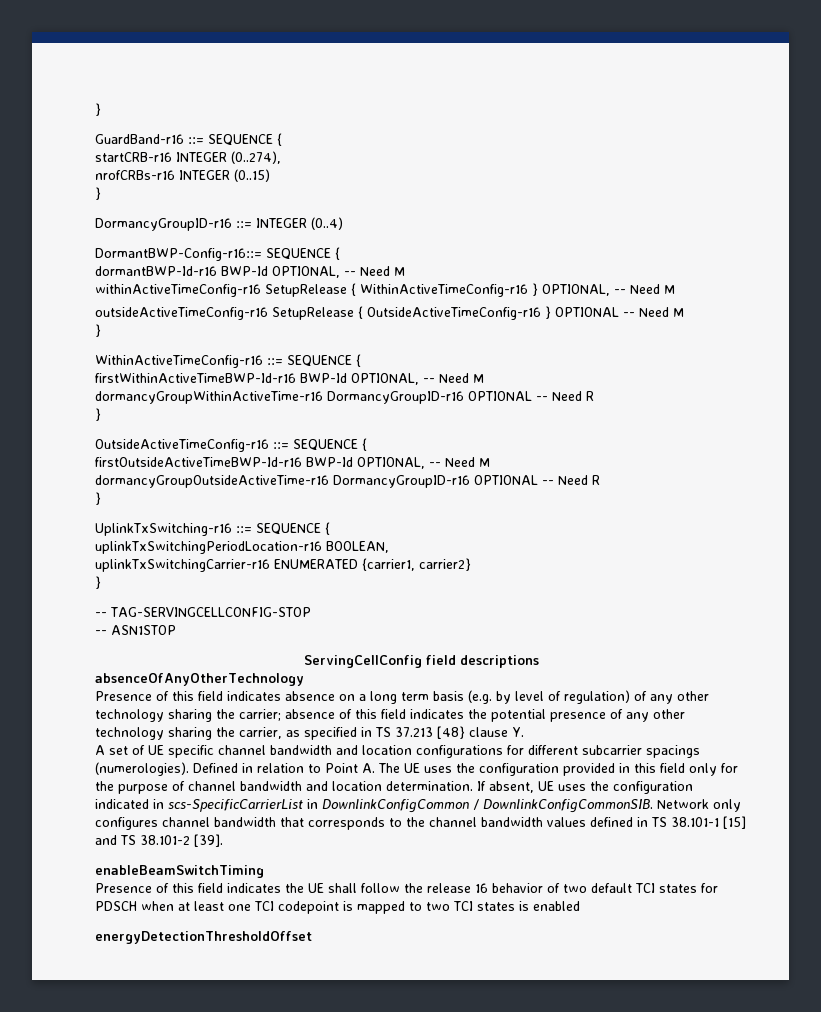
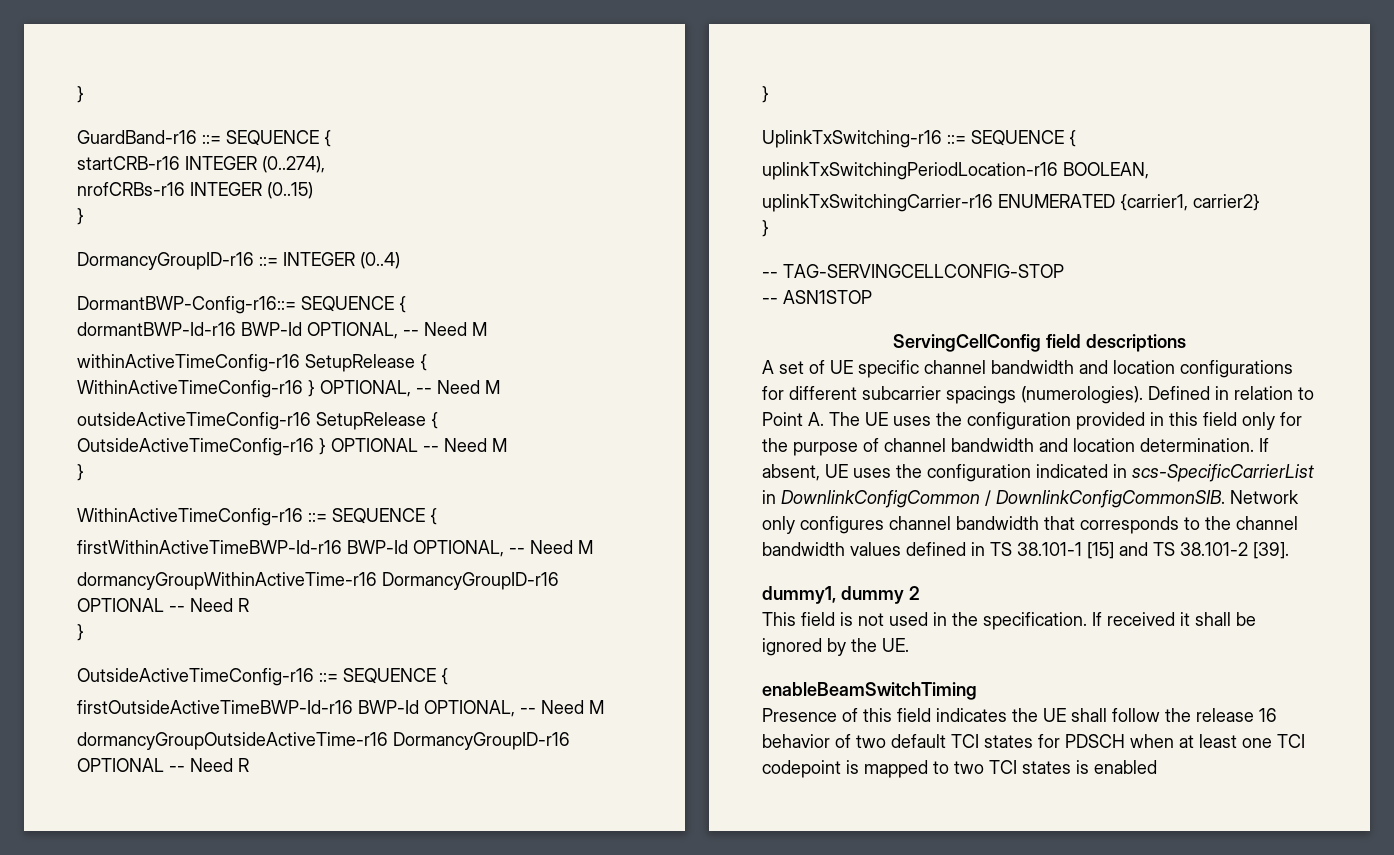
- absenceOfAnyOtherTechnology
- Presence of this field indicates absence on a long term basis (e.g. by level of regulation) of any other technology sharing the carrier; absence of this field indicates the potential presence of any other technology sharing the carrier, as specified in TS 37.213 [48} clause Y.
+ dummy1, dummy 2
+ This field is not used in the specification. If received it shall be ignored by the UE.
- energyDetectionThresholdOffset

